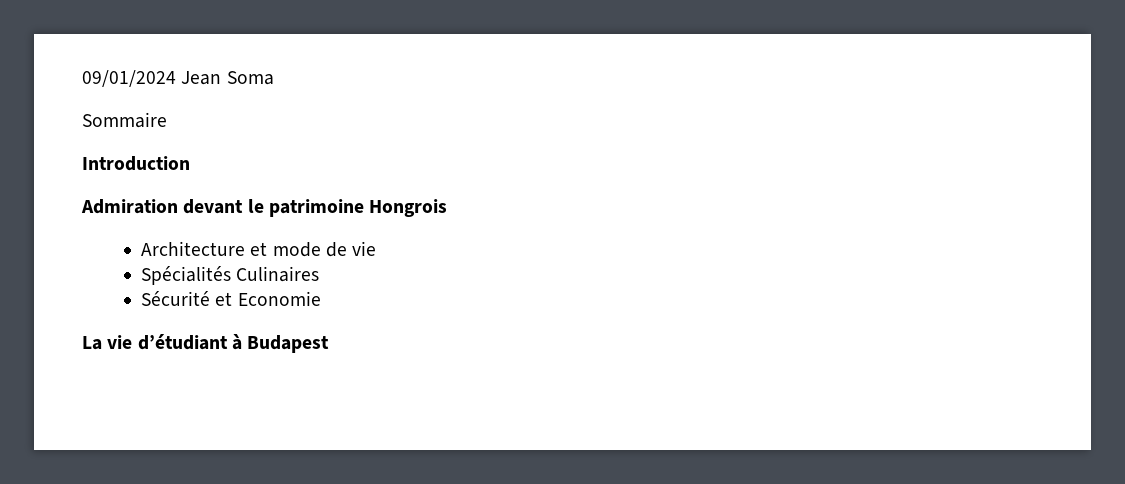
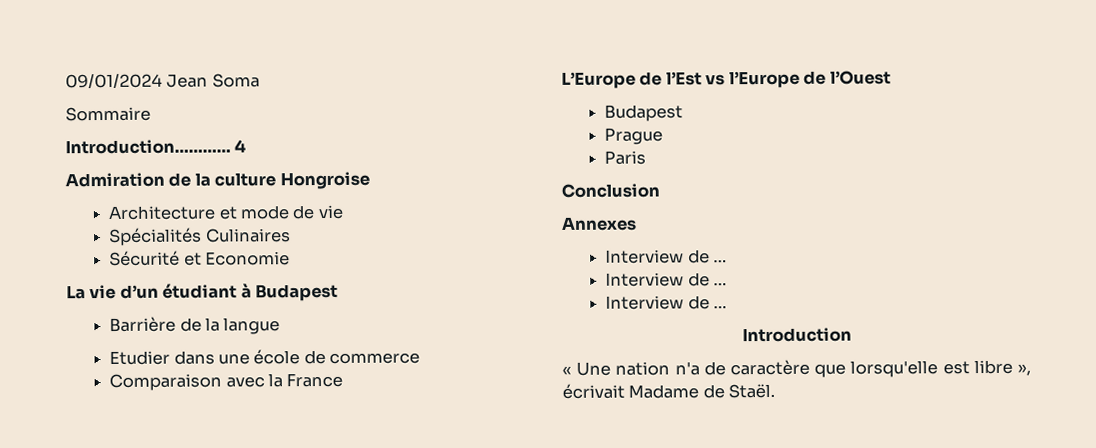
- Introduction
+ Introduction………… 4
- Admiration devant le patrimoine Hongrois
+ Admiration de la culture Hongroise
- La vie d’étudiant à Budapest
+ La vie d’un étudiant à Budapest
+ Barrière de la langue
+ Etudier dans une école de commerce
+ Comparaison avec la France
+ L’Europe de l’Est vs l’Europe de l’Ouest
+ Budapest
+ Prague
+ Paris
+ Conclusion
+ Annexes
+ Interview de …
+ Interview de …
+ Interview de …
+ Introduction
+ « Une nation n'a de caractère que lorsqu'elle est libre », écrivait Madame de Staël.

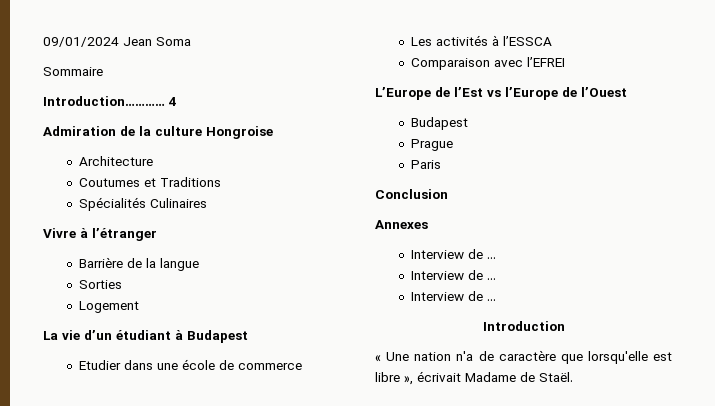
- Architecture et mode de vie
+ Architecture
+ Coutumes et Traditions
  Spécialités Culinaires
- Sécurité et Economie
+ Vivre à l’étranger
+ Barrière de la langue
+ Sorties
+ Logement
- Barrière de la langue
+ Les activités à l’ESSCA
- Comparaison avec la France
+ Comparaison avec l’EFREI

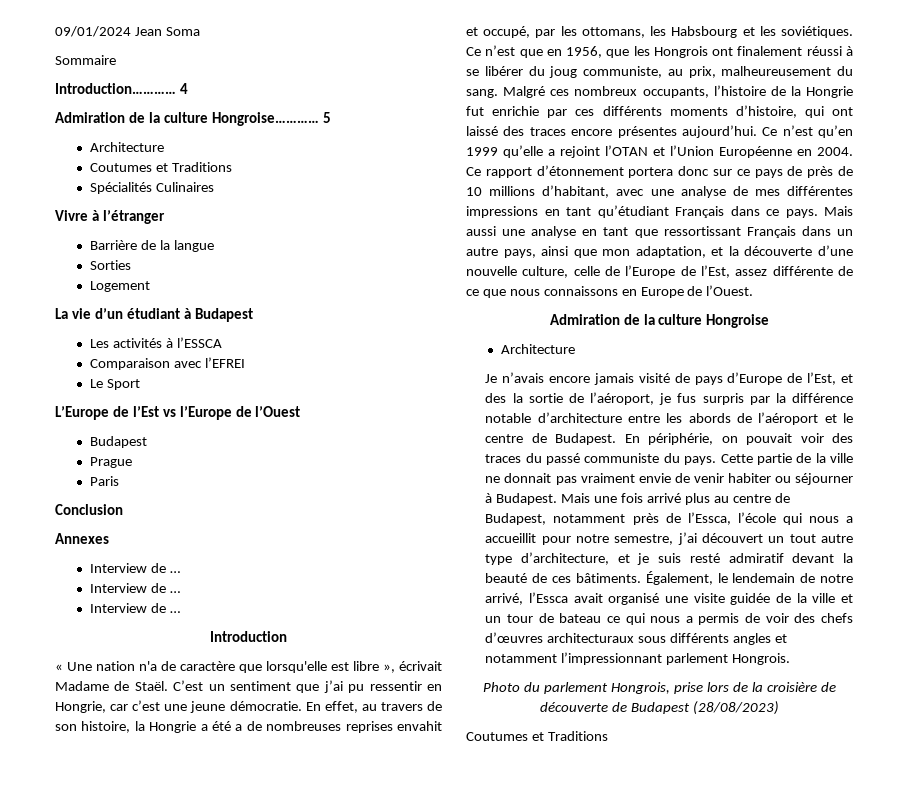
- Admiration de la culture Hongroise
+ Admiration de la culture Hongroise………… 5
- Etudier dans une école de commerce
+ Le Sport
+ C’est un sentiment que j’ai pu ressentir en Hongrie, car c’est une jeune démocratie. En effet, au travers de son histoire, la Hongrie a été a de nombreuses reprises envahit et occupé, par les ottomans, les Habsbourg et les soviétiques. Ce n’est que en 1956, que les Hongrois ont finalement réussi à se libérer du joug communiste, au prix, malheureusement du sang. Malgré ces nombreux occupants, l’histoire de la Hongrie fut enrichie par ces différents moments d’histoire, qui ont laissé des traces encore présentes aujourd’hui. Ce n’est qu’en 1999 qu’elle a rejoint l’OTAN et l’Union Européenne en 2004. Ce rapport d’étonnement portera donc sur ce pays de près de 10 millions d’habitant, avec une analyse de mes différentes impressions en tant qu’étudiant Français dans ce pays. Mais aussi une analyse en tant que ressortissant Français dans un autre pays, ainsi que mon adaptation, et la découverte d’une nouvelle culture, celle de l’Europe de l’Est, assez différente de ce que nous connaissons en Europe de l’Ouest.
+ Admiration de la culture Hongroise
+ Architecture
+ Je n’avais encore jamais visité de pays d’Europe de l’Est, et des la sortie de l’aéroport, je fus surpris par la différence notable d’architecture entre les abords de l’aéroport et le centre de Budapest. En périphérie, on pouvait voir des traces du passé communiste du pays. Cette partie de la ville ne donnait pas vraiment envie de venir habiter ou séjourner à Budapest. Mais une fois arrivé plus au centre de Budapest, notamment près de l’Essca, l’école qui nous a accueillit pour notre semestre, j’ai découvert un tout autre type d’architecture, et je suis resté admiratif devant la beauté de ces bâtiments. Également, le lendemain de notre arrivé, l’Essca avait organisé une visite guidée de la ville et un tour de bateau ce qui nous a permis de voir des chefs d’œuvres architecturaux sous différents angles et notamment l’impressionnant parlement Hongrois.
+ Photo du parlement Hongrois, prise lors de la croisière de découverte de Budapest (28/08/2023)
+ Coutumes et Traditions

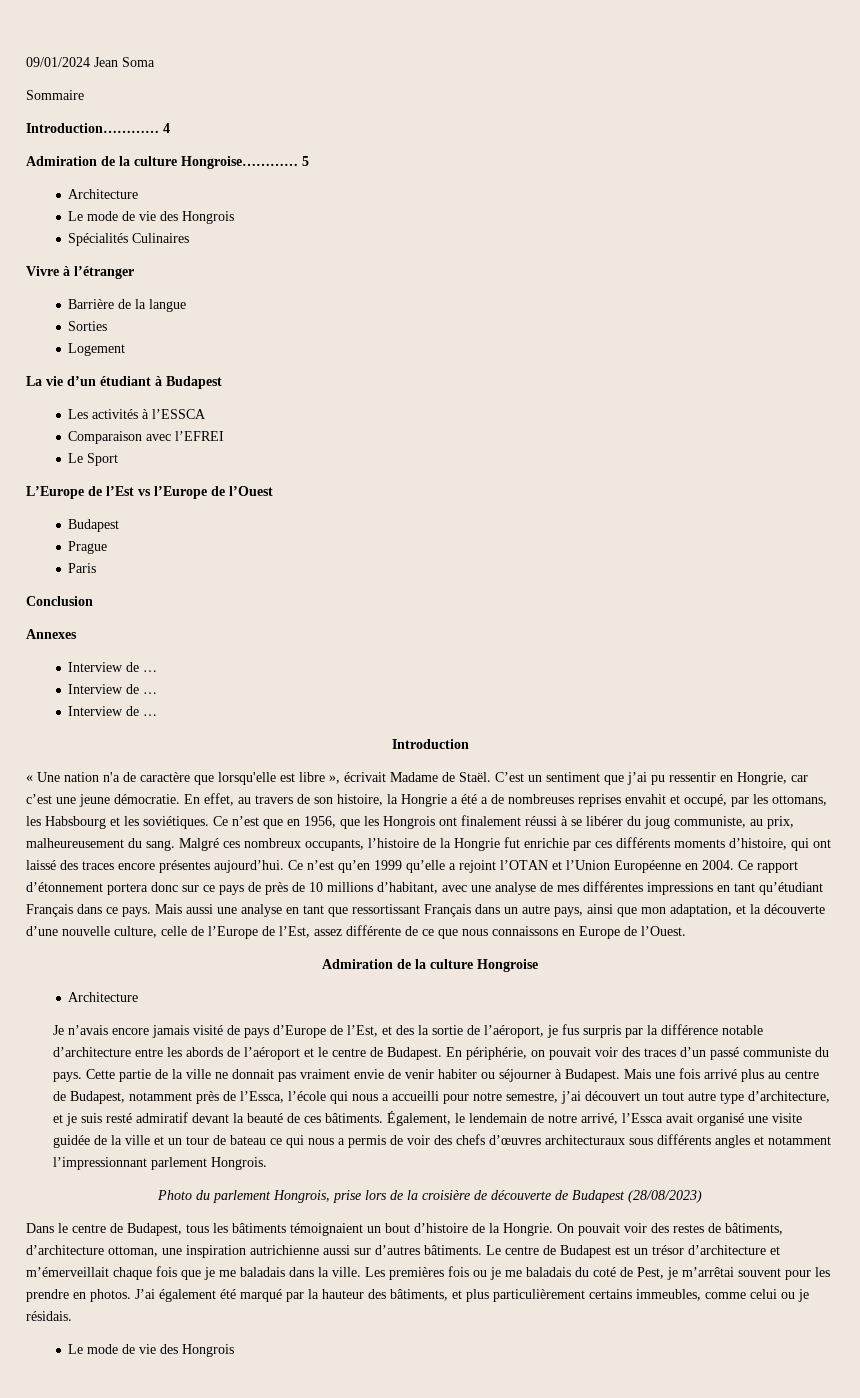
  5
  Architecture
- Coutumes et Traditions
+ Le mode de vie des Hongrois
- En périphérie, on pouvait voir des traces du passé communiste du pays.
+ En périphérie, on pouvait voir des traces d’un passé communiste du pays.
- Mais une fois arrivé plus au centre de Budapest, notamment près de l’Essca, l’école qui nous a accueillit pour notre semestre, j’ai découvert un tout autre type d’architecture, et je suis resté admiratif devant la beauté de ces bâtiments.
+ Mais une fois arrivé plus au centre de Budapest, notamment près de l’Essca, l’école qui nous a accueilli pour notre semestre, j’ai découvert un tout autre type d’architecture, et je suis resté admiratif devant la beauté de ces bâtiments.
  Photo du parlement Hongrois, prise lors de la croisière de découverte de Budapest (28/08/2023)
- Coutumes et Traditions
+ Dans le centre de Budapest, tous les bâtiments témoignaient un bout d’histoire de la Hongrie. On pouvait voir des restes de bâtiments, d’architecture ottoman, une inspiration autrichienne aussi sur d’autres bâtiments. Le centre de Budapest est un trésor d’architecture et m’émerveillait chaque fois que je me baladais dans la ville. Les premières fois ou je me baladais du coté de Pest, je m’arrêtai souvent pour les prendre en photos. J’ai également été marqué par la hauteur des bâtiments, et plus particulièrement certains immeubles, comme celui ou je résidais.
+ Le mode de vie des Hongrois

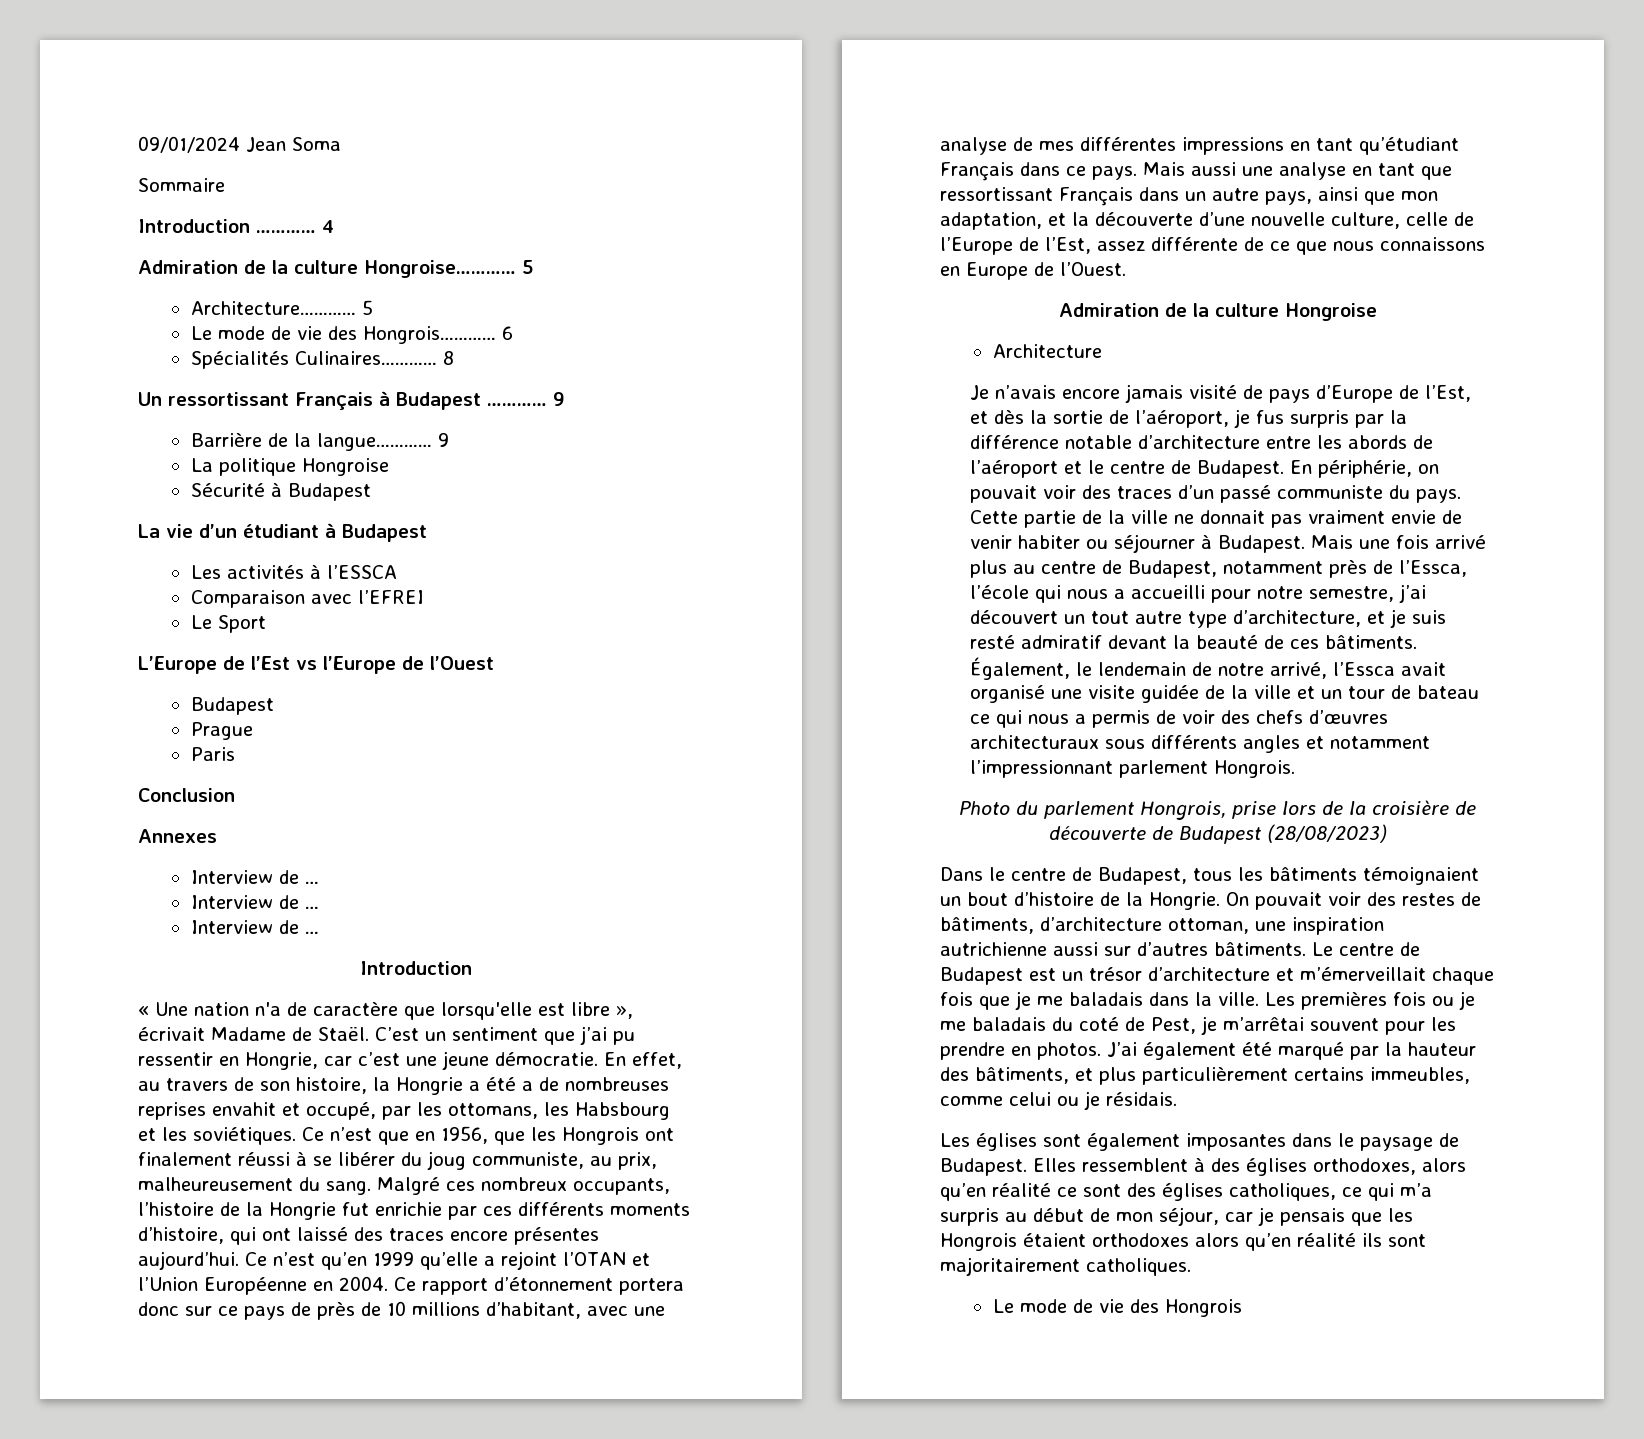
- Introduction…………
+ Introduction …………
  Admiration de la culture Hongroise………… 5
- Architecture
- Le mode de vie des Hongrois
+ Architecture………… 5
+ Le mode de vie des Hongrois………… 6
- Spécialités Culinaires
- Vivre à l’étranger
- Barrière de la langue
- Sorties
- Logement
+ Spécialités Culinaires………… 8
+ Un ressortissant Français à Budapest ………… 9
+ Barrière de la langue………… 9
+ La politique Hongroise
+ Sécurité à Budapest
- Je n’avais encore jamais visité de pays d’Europe de l’Est, et des la sortie de l’aéroport, je fus surpris par la différence notable d’architecture entre les abords de l’aéroport et le centre de Budapest.
+ Je n’avais encore jamais visité de pays d’Europe de l’Est, et dès la sortie de l’aéroport, je fus surpris par la différence notable d’architecture entre les abords de l’aéroport et le centre de Budapest.
+ Les églises sont également imposantes dans le paysage de Budapest. Elles ressemblent à des églises orthodoxes, alors qu’en réalité ce sont des églises catholiques, ce qui m’a surpris au début de mon séjour, car je pensais que les Hongrois étaient orthodoxes alors qu’en réalité ils sont majoritairement catholiques.

